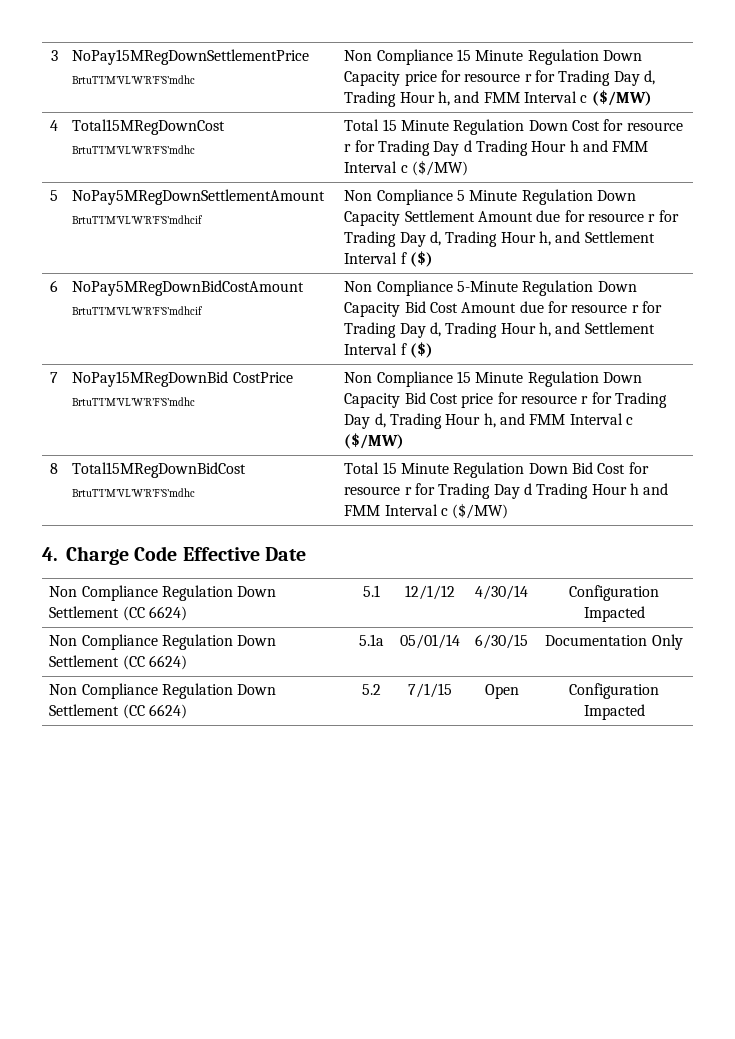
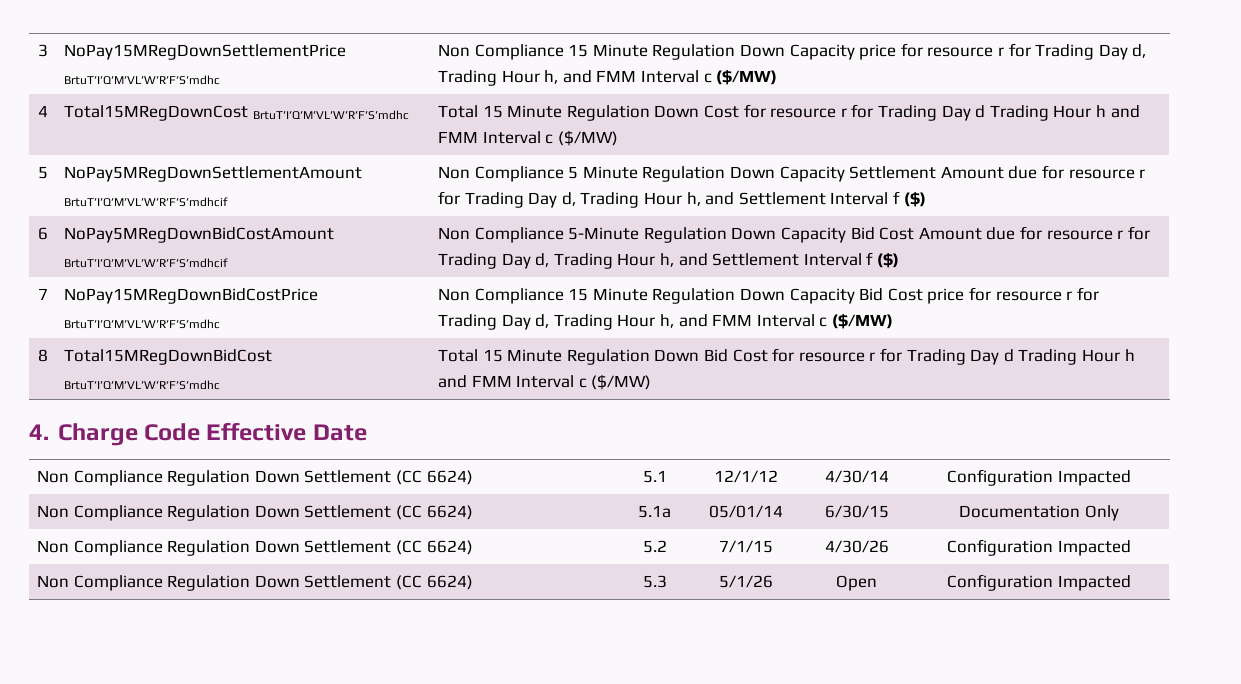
- 3 | NoPay15MRegDownSettlementPrice BrtuT’I’M’VL’W’R’F’S’mdhc | Non Compliance 15 Minute Regulation Down Capacity price for resource r for Trading Day d, Trading Hour h, and FMM Interval c ($/MW)
+ 3 | NoPay15MRegDownSettlementPrice BrtuT’I’Q’M’VL’W’R’F’S’mdhc | Non Compliance 15 Minute Regulation Down Capacity price for resource r for Trading Day d, Trading Hour h, and FMM Interval c ($/MW)
- 4 | Total15MRegDownCost BrtuT’I’M’VL’W’R’F’S’mdhc | Total 15 Minute Regulation Down Cost for resource r for Trading Day d Trading Hour h and FMM Interval c ($/MW)
+ 4 | Total15MRegDownCost BrtuT’I’Q’M’VL’W’R’F’S’mdhc | Total 15 Minute Regulation Down Cost for resource r for Trading Day d Trading Hour h and FMM Interval c ($/MW)
- 5 | NoPay5MRegDownSettlementAmount BrtuT’I’M’VL’W’R’F’S’mdhcif | Non Compliance 5 Minute Regulation Down Capacity Settlement Amount due for resource r for Trading Day d, Trading Hour h, and Settlement Interval f ($)
+ 5 | NoPay5MRegDownSettlementAmount BrtuT’I’Q’M’VL’W’R’F’S’mdhcif | Non Compliance 5 Minute Regulation Down Capacity Settlement Amount due for resource r for Trading Day d, Trading Hour h, and Settlement Interval f ($)
- 6 | NoPay5MRegDownBidCostAmount BrtuT’I’M’VL’W’R’F’S’mdhcif | Non Compliance 5-Minute Regulation Down Capacity Bid Cost Amount due for resource r for Trading Day d, Trading Hour h, and Settlement Interval f ($)
+ 6 | NoPay5MRegDownBidCostAmount BrtuT’I’Q’M’VL’W’R’F’S’mdhcif | Non Compliance 5-Minute Regulation Down Capacity Bid Cost Amount due for resource r for Trading Day d, Trading Hour h, and Settlement Interval f ($)
- 7 | NoPay15MRegDownBid CostPrice BrtuT’I’M’VL’W’R’F’S’mdhc | Non Compliance 15 Minute Regulation Down Capacity Bid Cost price for resource r for Trading Day d, Trading Hour h, and FMM Interval c ($/MW)
+ 7 | NoPay15MRegDownBidCostPrice BrtuT’I’Q’M’VL’W’R’F’S’mdhc | Non Compliance 15 Minute Regulation Down Capacity Bid Cost price for resource r for Trading Day d, Trading Hour h, and FMM Interval c ($/MW)
- 8 | Total15MRegDownBidCost BrtuT’I’M’VL’W’R’F’S’mdhc | Total 15 Minute Regulation Down Bid Cost for resource r for Trading Day d Trading Hour h and FMM Interval c ($/MW)
+ 8 | Total15MRegDownBidCost BrtuT’I’Q’M’VL’W’R’F’S’mdhc | Total 15 Minute Regulation Down Bid Cost for resource r for Trading Day d Trading Hour h and FMM Interval c ($/MW)
- Non Compliance Regulation Down Settlement (CC 6624) | 5.2 | 7/1/15 | Open | Configuration Impacted
+ Non Compliance Regulation Down Settlement (CC 6624) | 5.2 | 7/1/15 | 4/30/26 | Configuration Impacted
+ Non Compliance Regulation Down Settlement (CC 6624) | 5.3 | 5/1/26 | Open | Configuration Impacted

